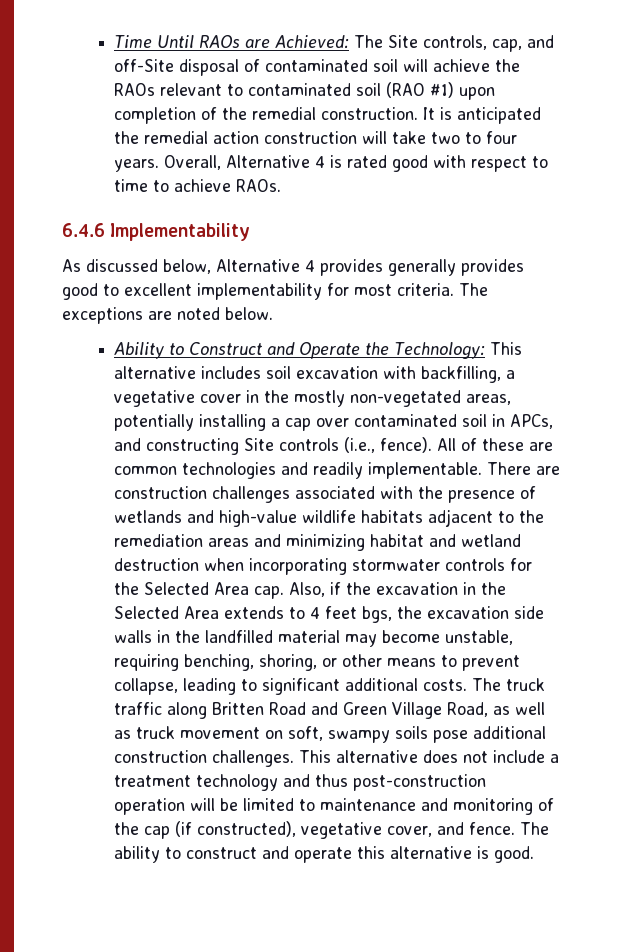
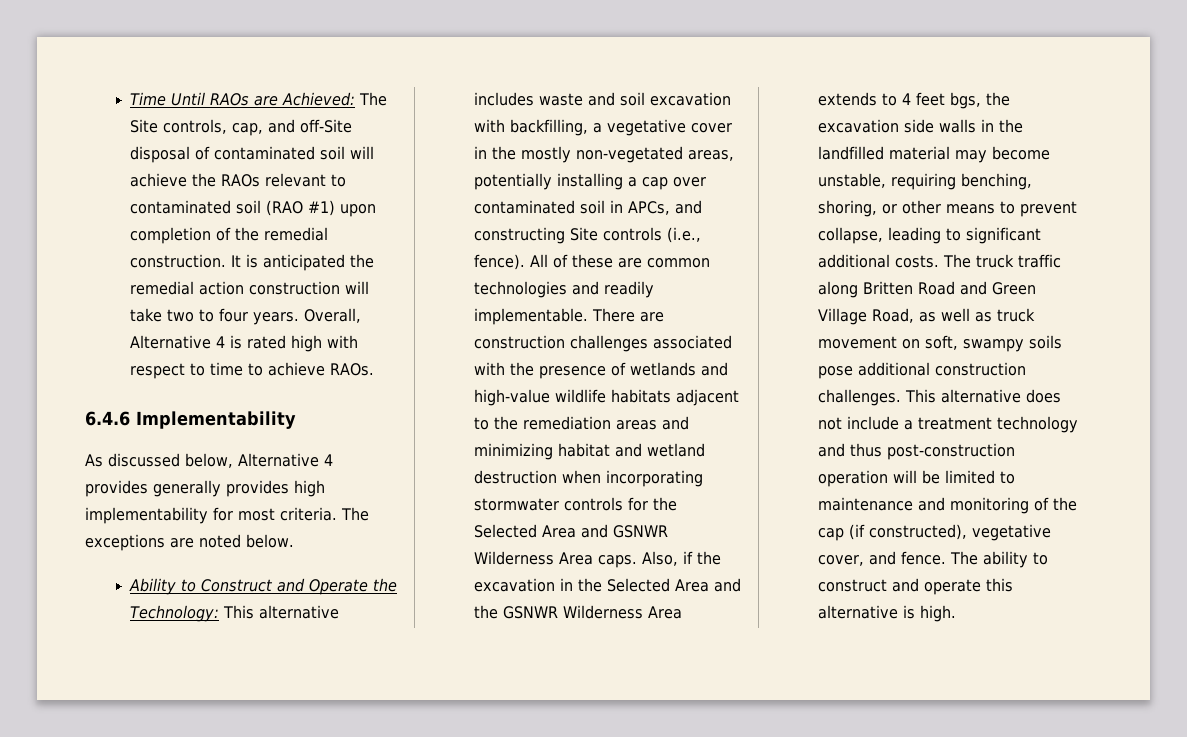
- Overall, Alternative 4 is rated good with respect to time to achieve RAOs.
+ Overall, Alternative 4 is rated high with respect to time to achieve RAOs.
- As discussed below, Alternative 4 provides generally provides good to excellent implementability for most criteria.
+ As discussed below, Alternative 4 provides generally provides high implementability for most criteria.
- Ability to Construct and Operate the Technology: This alternative includes soil excavation with backfilling, a vegetative cover in the mostly non-vegetated areas, potentially installing a cap over contaminated soil in APCs, and constructing Site controls (i.e., fence).
+ Ability to Construct and Operate the Technology: This alternative includes waste and soil excavation with backfilling, a vegetative cover in the mostly non-vegetated areas, potentially installing a cap over contaminated soil in APCs, and constructing Site controls (i.e., fence).
- There are construction challenges associated with the presence of wetlands and high-value wildlife habitats adjacent to the remediation areas and minimizing habitat and wetland destruction when incorporating stormwater controls for the Selected Area cap.
+ There are construction challenges associated with the presence of wetlands and high-value wildlife habitats adjacent to the remediation areas and minimizing habitat and wetland destruction when incorporating stormwater controls for the Selected Area and GSNWR Wilderness Area caps.
- Also, if the excavation in the Selected Area extends to 4 feet bgs, the excavation side walls in the landfilled material may become unstable, requiring benching, shoring, or other means to prevent collapse, leading to significant additional costs.
+ Also, if the excavation in the Selected Area and the GSNWR Wilderness Area extends to 4 feet bgs, the excavation side walls in the landfilled material may become unstable, requiring benching, shoring, or other means to prevent collapse, leading to significant additional costs.
- The ability to construct and operate this alternative is good.
+ The ability to construct and operate this alternative is high.

